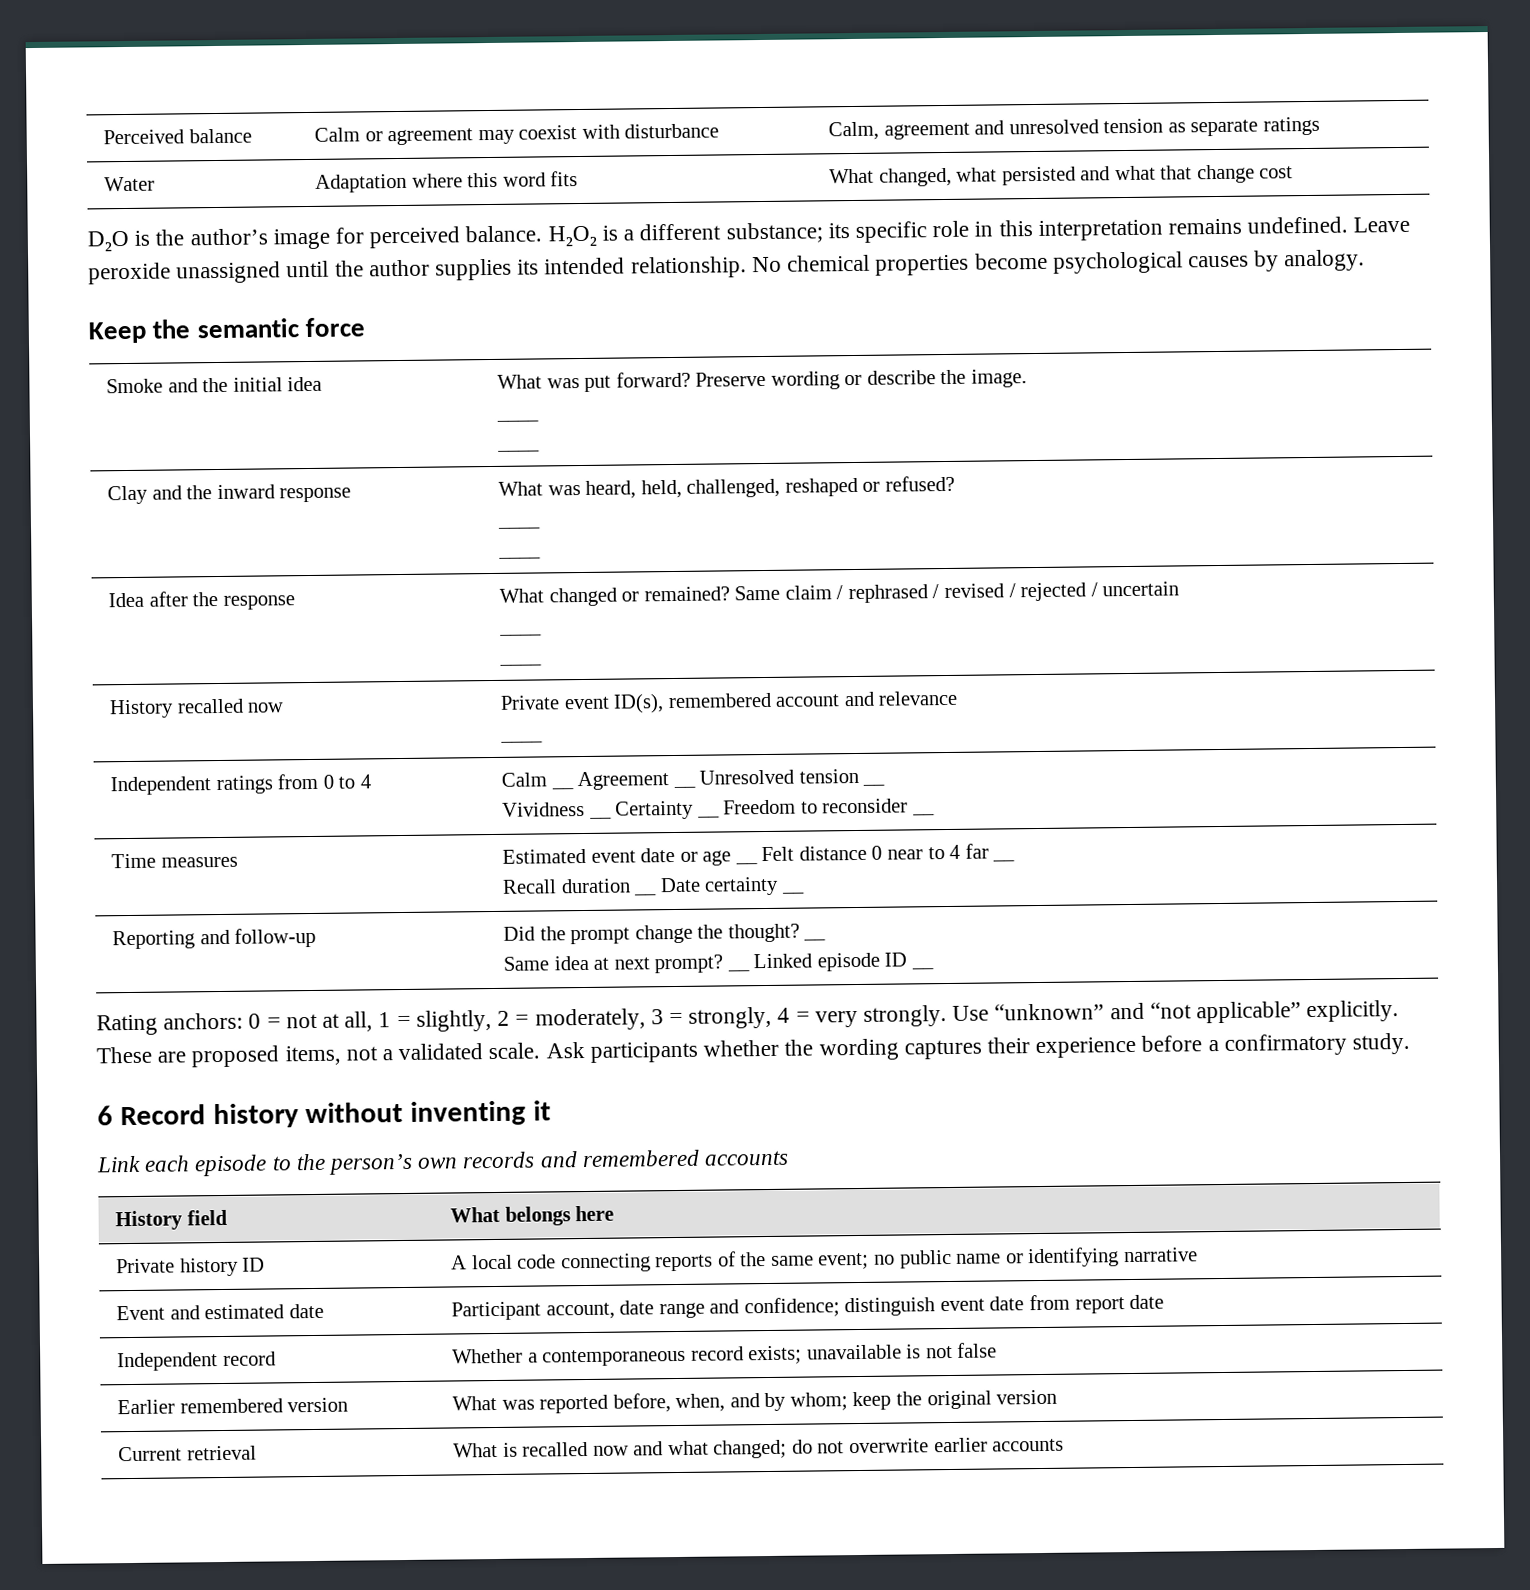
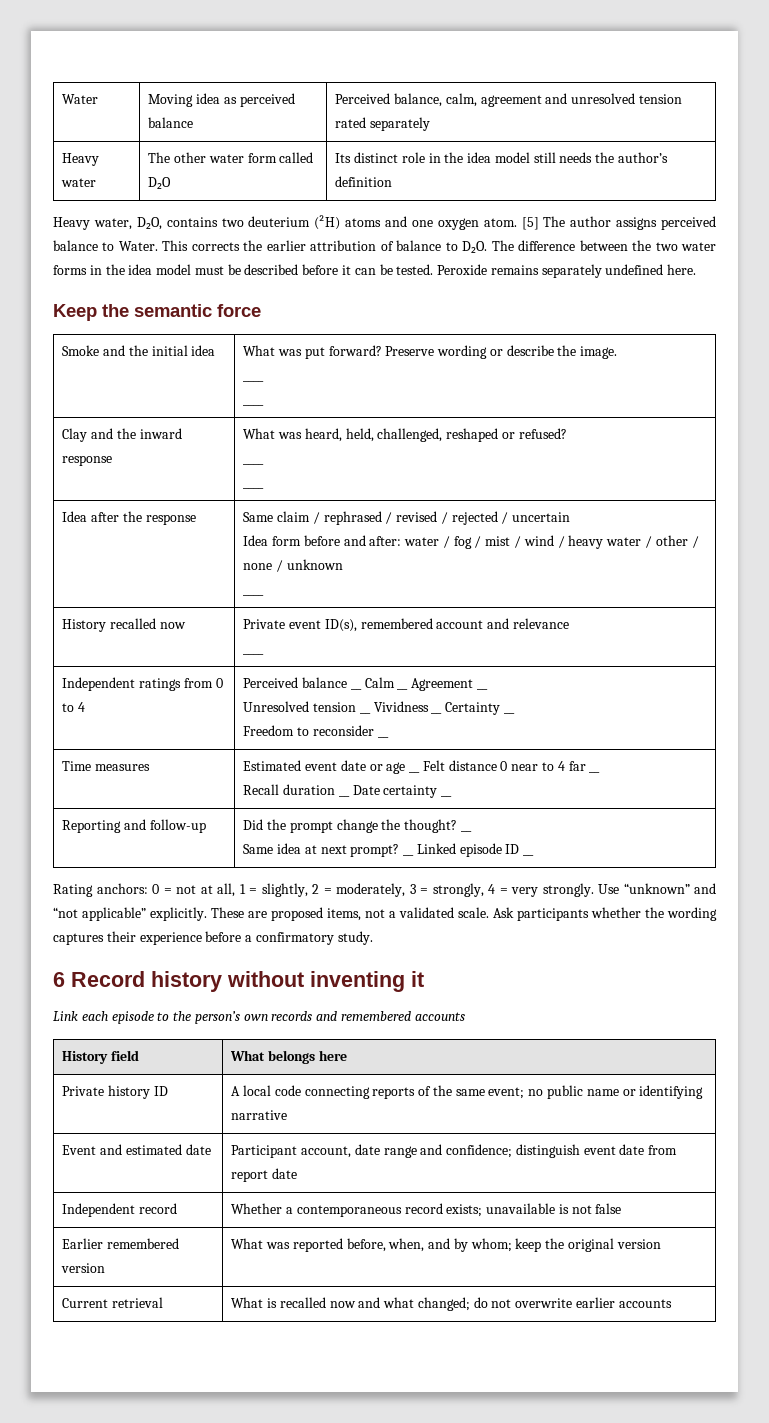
- Perceived balance | Calm or agreement may coexist with disturbance | Calm, agreement and unresolved tension as separate ratings
- Water | Adaptation where this word fits | What changed, what persisted and what that change cost
- D₂O is the author’s image for perceived balance. H₂O₂ is a different substance; its specific role in this interpretation remains undefined. Leave peroxide unassigned until the author supplies its intended relationship. No chemical properties become psychological causes by analogy.
+ Water | Moving idea as perceived balance | Perceived balance, calm, agreement and unresolved tension rated separately
+ Heavy water | The other water form called D₂O | Its distinct role in the idea model still needs the author’s definition
+ Heavy water, D₂O, contains two deuterium (²H) atoms and one oxygen atom. [5] The author assigns perceived balance to Water. This corrects the earlier attribution of balance to D₂O. The difference between the two water forms in the idea model must be described before it can be tested. Peroxide remains separately undefined here.
- Idea after the response | What changed or remained? Same claim / rephrased / revised / rejected / uncertain
- ____
+ Idea after the response | Same claim / rephrased / revised / rejected / uncertain
+ Idea form before and after: water / fog / mist / wind / heavy water / other / none / unknown
- Independent ratings from 0 to 4 | Calm __ Agreement __ Unresolved tension __
- Vividness __ Certainty __ Freedom to reconsider __
+ Independent ratings from 0 to 4 | Perceived balance __ Calm __ Agreement __
+ Unresolved tension __ Vividness __ Certainty __
+ Freedom to reconsider __

